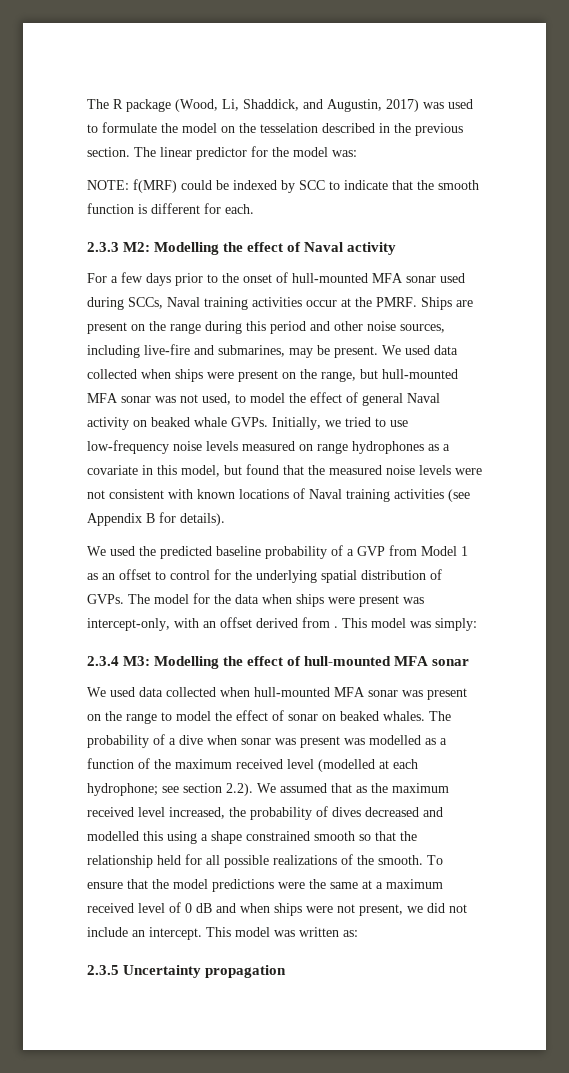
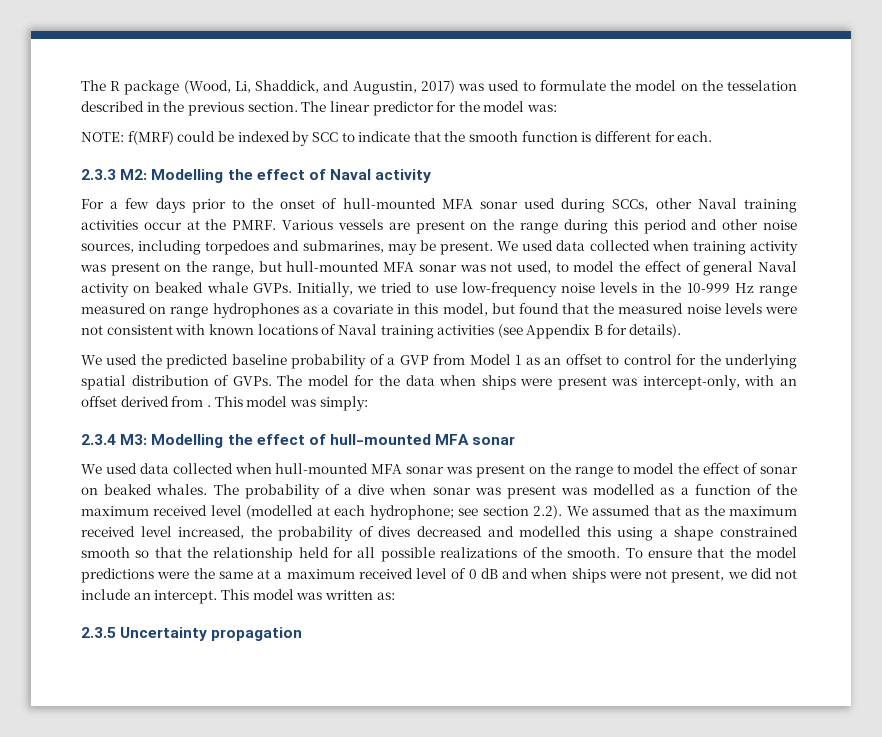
- For a few days prior to the onset of hull-mounted MFA sonar used during SCCs, Naval training activities occur at the PMRF.
+ For a few days prior to the onset of hull-mounted MFA sonar used during SCCs, other Naval training activities occur at the PMRF.
- Ships are present on the range during this period and other noise sources, including live-fire and submarines, may be present.
+ Various vessels are present on the range during this period and other noise sources, including torpedoes and submarines, may be present.
- We used data collected when ships were present on the range, but hull-mounted MFA sonar was not used, to model the effect of general Naval activity on beaked whale GVPs.
+ We used data collected when training activity was present on the range, but hull-mounted MFA sonar was not used, to model the effect of general Naval activity on beaked whale GVPs.
- Initially, we tried to use low-frequency noise levels measured on range hydrophones as a covariate in this model, but found that the measured noise levels were not consistent with known locations of Naval training activities (see Appendix B for details).
+ Initially, we tried to use low-frequency noise levels in the 10-999 Hz range measured on range hydrophones as a covariate in this model, but found that the measured noise levels were not consistent with known locations of Naval training activities (see Appendix B for details).

